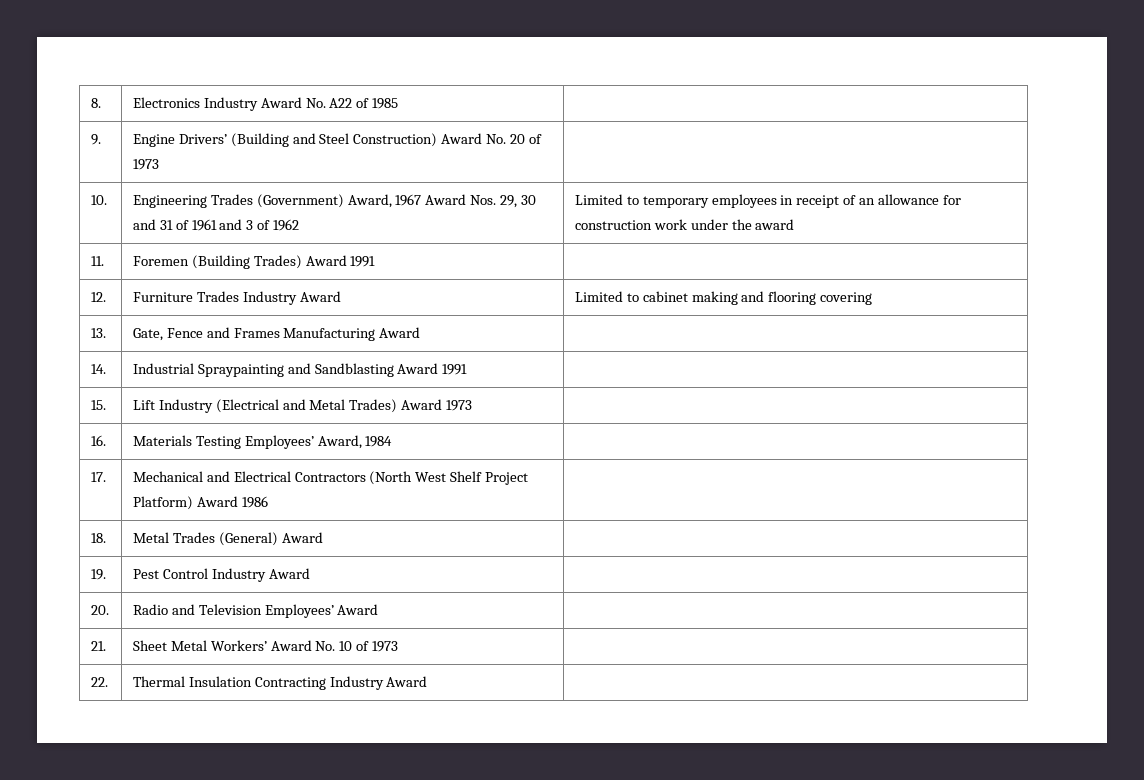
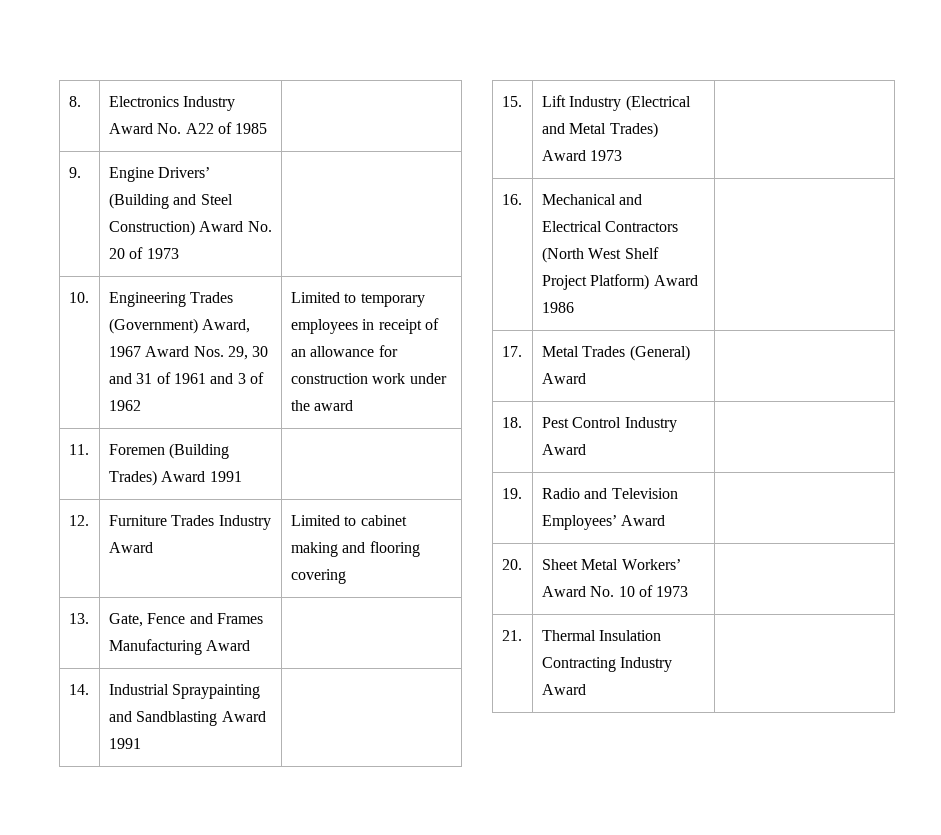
- 16. | Materials Testing Employees’ Award, 1984 |
- 17. | Mechanical and Electrical Contractors (North West Shelf Project Platform) Award 1986 |
+ 16. | Mechanical and Electrical Contractors (North West Shelf Project Platform) Award 1986 |
- 18. | Metal Trades (General) Award |
+ 17. | Metal Trades (General) Award |
- 19. | Pest Control Industry Award |
+ 18. | Pest Control Industry Award |
- 20. | Radio and Television Employees’ Award |
+ 19. | Radio and Television Employees’ Award |
- 21. | Sheet Metal Workers’ Award No. 10 of 1973 |
+ 20. | Sheet Metal Workers’ Award No. 10 of 1973 |
- 22. | Thermal Insulation Contracting Industry Award |
+ 21. | Thermal Insulation Contracting Industry Award |

